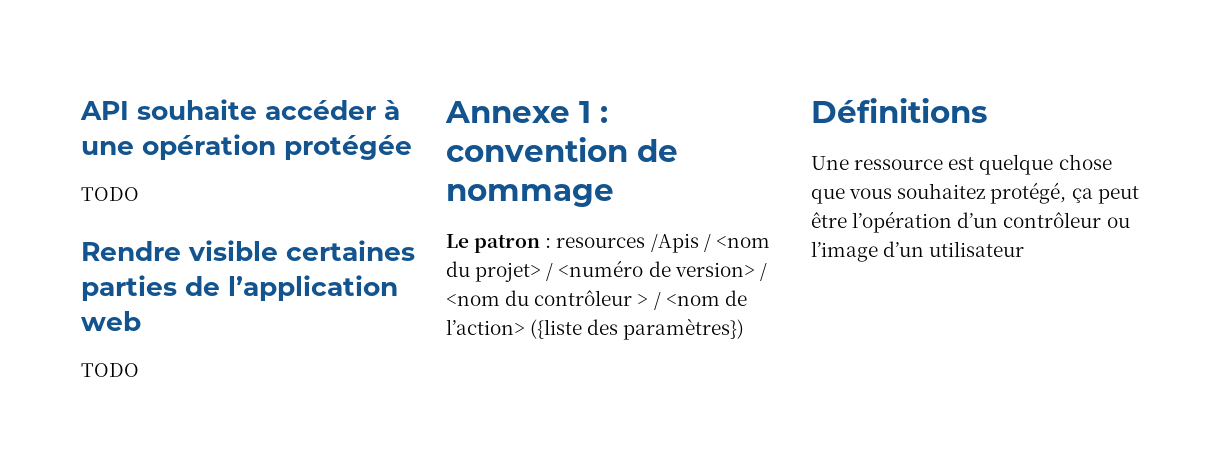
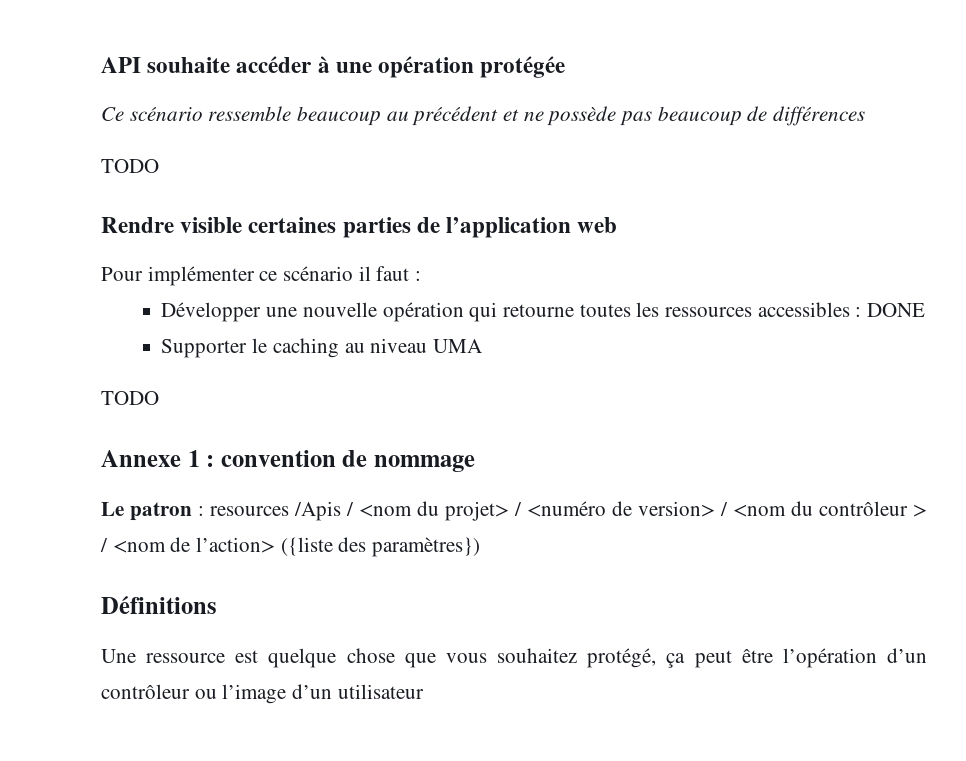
+ Ce scénario ressemble beaucoup au précédent et ne possède pas beaucoup de différences
+ Pour implémenter ce scénario il faut :
+ Développer une nouvelle opération qui retourne toutes les ressources accessibles : DONE
+ Supporter le caching au niveau UMA

